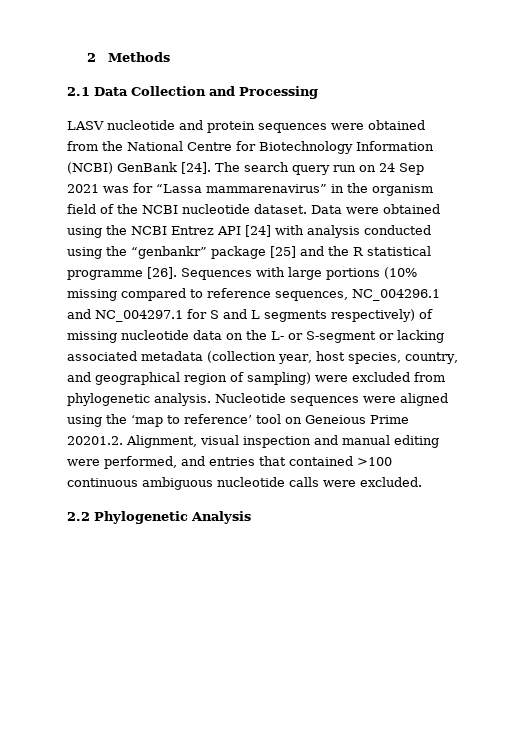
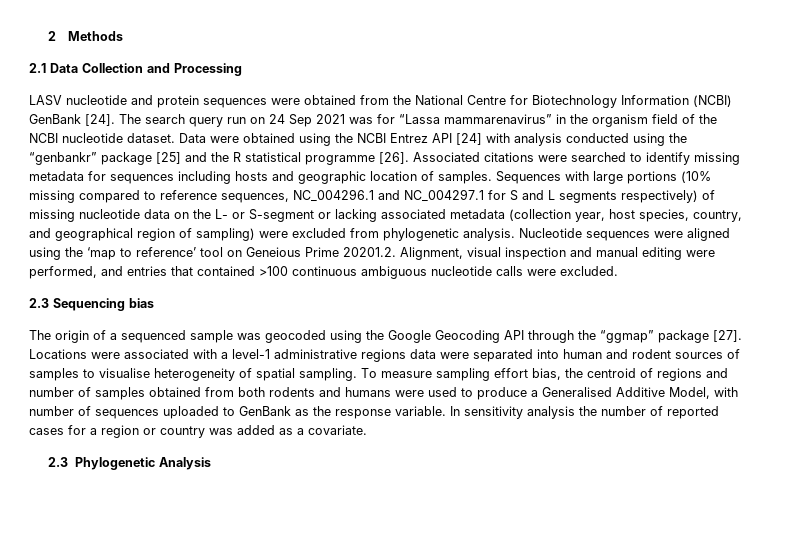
+ Associated citations were searched to identify missing metadata for sequences including hosts and geographic location of samples.
- 2.2 Phylogenetic Analysis
+ 2.3 Sequencing bias
+ The origin of a sequenced sample was geocoded using the Google Geocoding API through the “ggmap” package [27]. Locations were associated with a level-1 administrative regions data were separated into human and rodent sources of samples to visualise heterogeneity of spatial sampling. To measure sampling effort bias, the centroid of regions and number of samples obtained from both rodents and humans were used to produce a Generalised Additive Model, with number of sequences uploaded to GenBank as the response variable. In sensitivity analysis the number of reported cases for a region or country was added as a covariate.
+ 2.3 Phylogenetic Analysis

